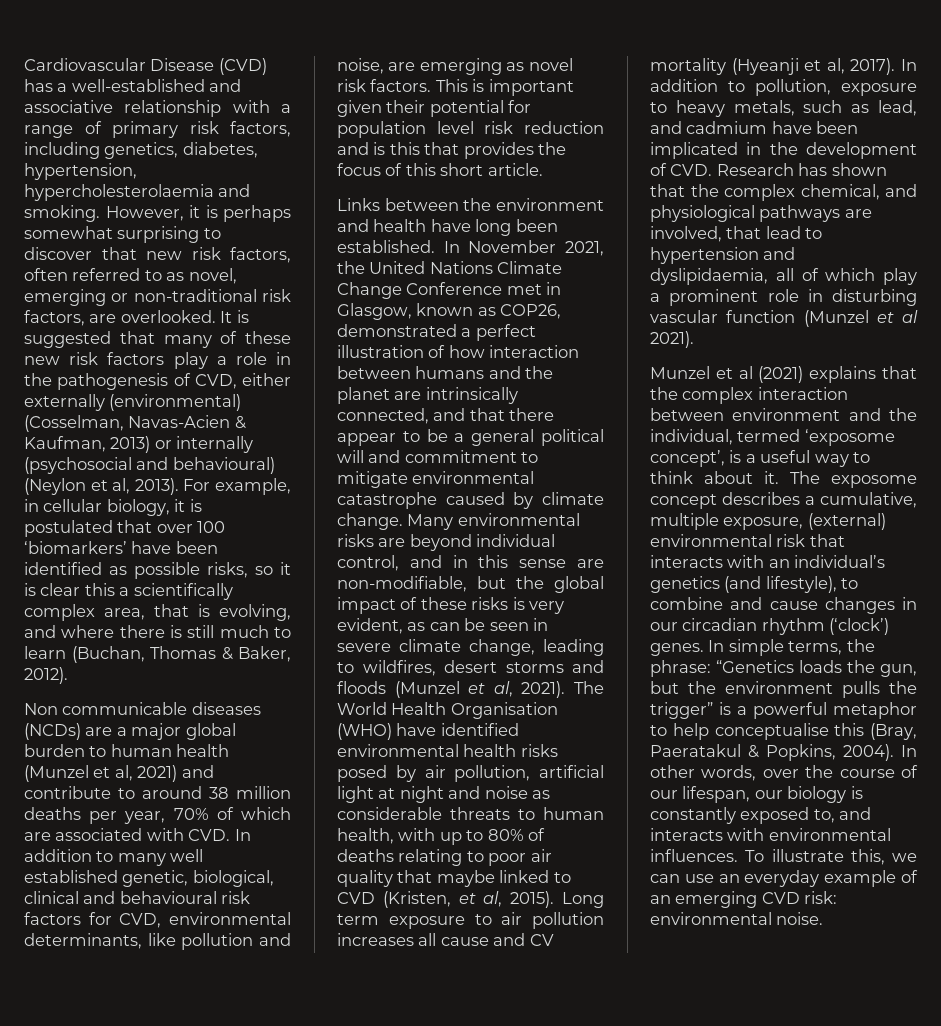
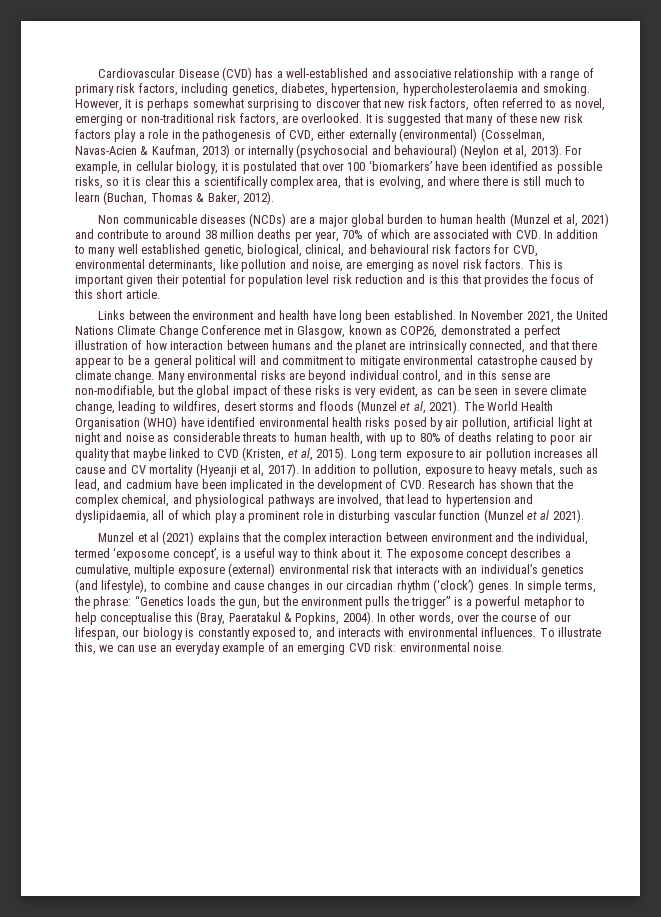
- Non communicable diseases (NCDs) are a major global burden to human health (Munzel et al, 2021) and contribute to around 38 million deaths per year, 70% of which are associated with CVD. In addition to many well established genetic, biological, clinical and behavioural risk factors for CVD, environmental determinants, like pollution and noise, are emerging as novel risk factors.
+ Non communicable diseases (NCDs) are a major global burden to human health (Munzel et al, 2021) and contribute to around 38 million deaths per year, 70% of which are associated with CVD. In addition to many well established genetic, biological, clinical, and behavioural risk factors for CVD, environmental determinants, like pollution and noise, are emerging as novel risk factors.
- The exposome concept describes a cumulative, multiple exposure, (external) environmental risk that interacts with an individual’s genetics (and lifestyle), to combine and cause changes in our circadian rhythm (‘clock’) genes.
+ The exposome concept describes a cumulative, multiple exposure (external) environmental risk that interacts with an individual’s genetics (and lifestyle), to combine and cause changes in our circadian rhythm (‘clock’) genes.

